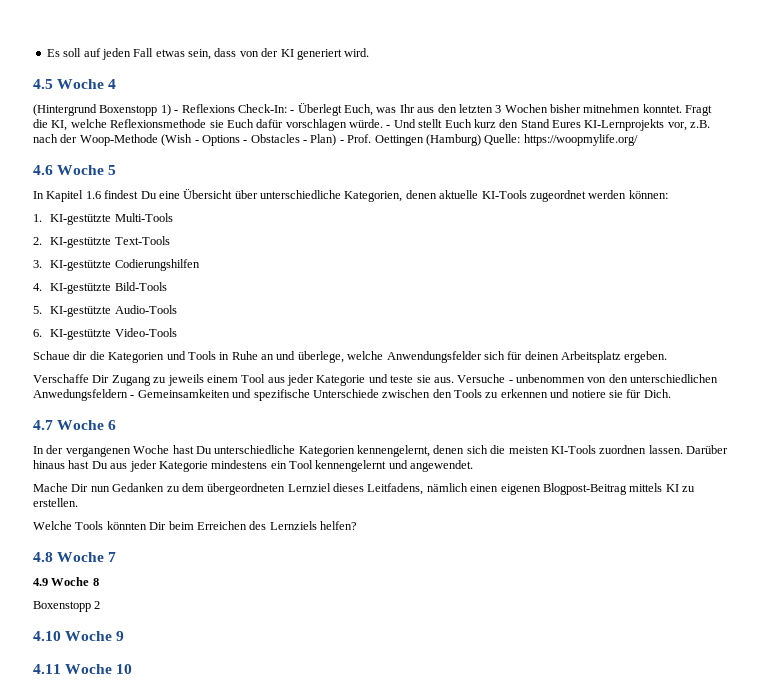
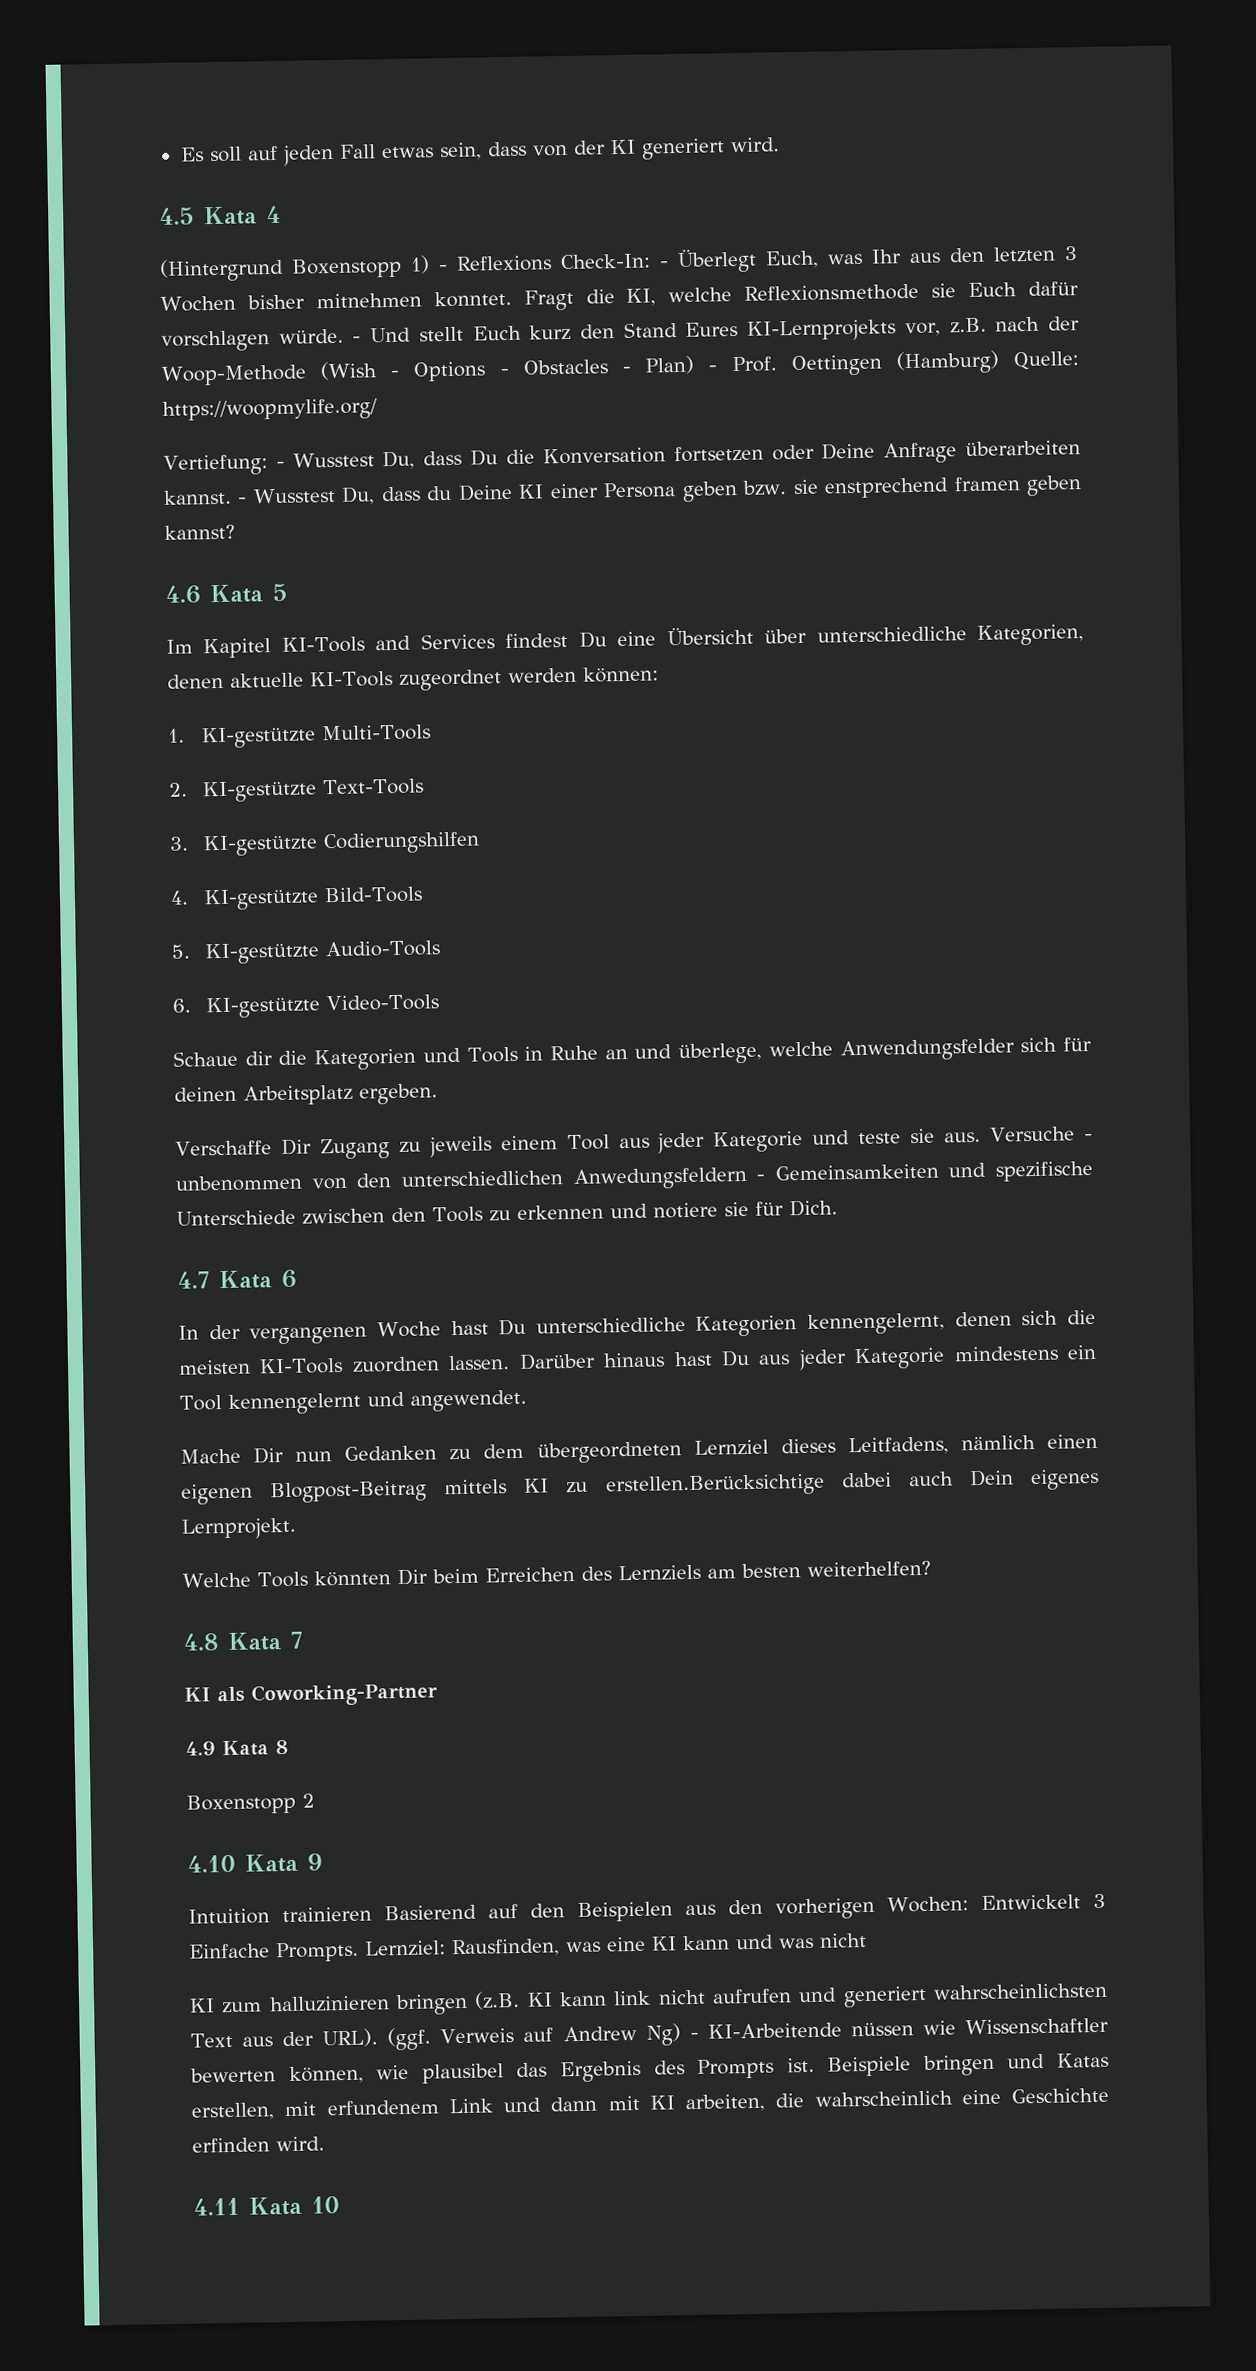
- 4.5 Woche 4
+ 4.5 Kata 4
+ Vertiefung: - Wusstest Du, dass Du die Konversation fortsetzen oder Deine Anfrage überarbeiten kannst. - Wusstest Du, dass du Deine KI einer Persona geben bzw. sie enstprechend framen geben kannst?
- 4.6 Woche 5
+ 4.6 Kata 5
- In Kapitel 1.6 findest Du eine Übersicht über unterschiedliche Kategorien, denen aktuelle KI-Tools zugeordnet werden können:
+ Im Kapitel KI-Tools and Services findest Du eine Übersicht über unterschiedliche Kategorien, denen aktuelle KI-Tools zugeordnet werden können:
- 4.7 Woche 6
+ 4.7 Kata 6
- Mache Dir nun Gedanken zu dem übergeordneten Lernziel dieses Leitfadens, nämlich einen eigenen Blogpost-Beitrag mittels KI zu erstellen.
+ Mache Dir nun Gedanken zu dem übergeordneten Lernziel dieses Leitfadens, nämlich einen eigenen Blogpost-Beitrag mittels KI zu erstellen.Berücksichtige dabei auch Dein eigenes Lernprojekt.
- Welche Tools könnten Dir beim Erreichen des Lernziels helfen?
+ Welche Tools könnten Dir beim Erreichen des Lernziels am besten weiterhelfen?
- 4.8 Woche 7
+ 4.8 Kata 7
+ KI als Coworking-Partner
- 4.9 Woche 8
+ 4.9 Kata 8
- 4.10 Woche 9
+ 4.10 Kata 9
+ Intuition trainieren Basierend auf den Beispielen aus den vorherigen Wochen: Entwickelt 3 Einfache Prompts. Lernziel: Rausfinden, was eine KI kann und was nicht
+ KI zum halluzinieren bringen (z.B. KI kann link nicht aufrufen und generiert wahrscheinlichsten Text aus der URL). (ggf. Verweis auf Andrew Ng) - KI-Arbeitende nüssen wie Wissenschaftler bewerten können, wie plausibel das Ergebnis des Prompts ist. Beispiele bringen und Katas erstellen, mit erfundenem Link und dann mit KI arbeiten, die wahrscheinlich eine Geschichte erfinden wird.
- 4.11 Woche 10
+ 4.11 Kata 10

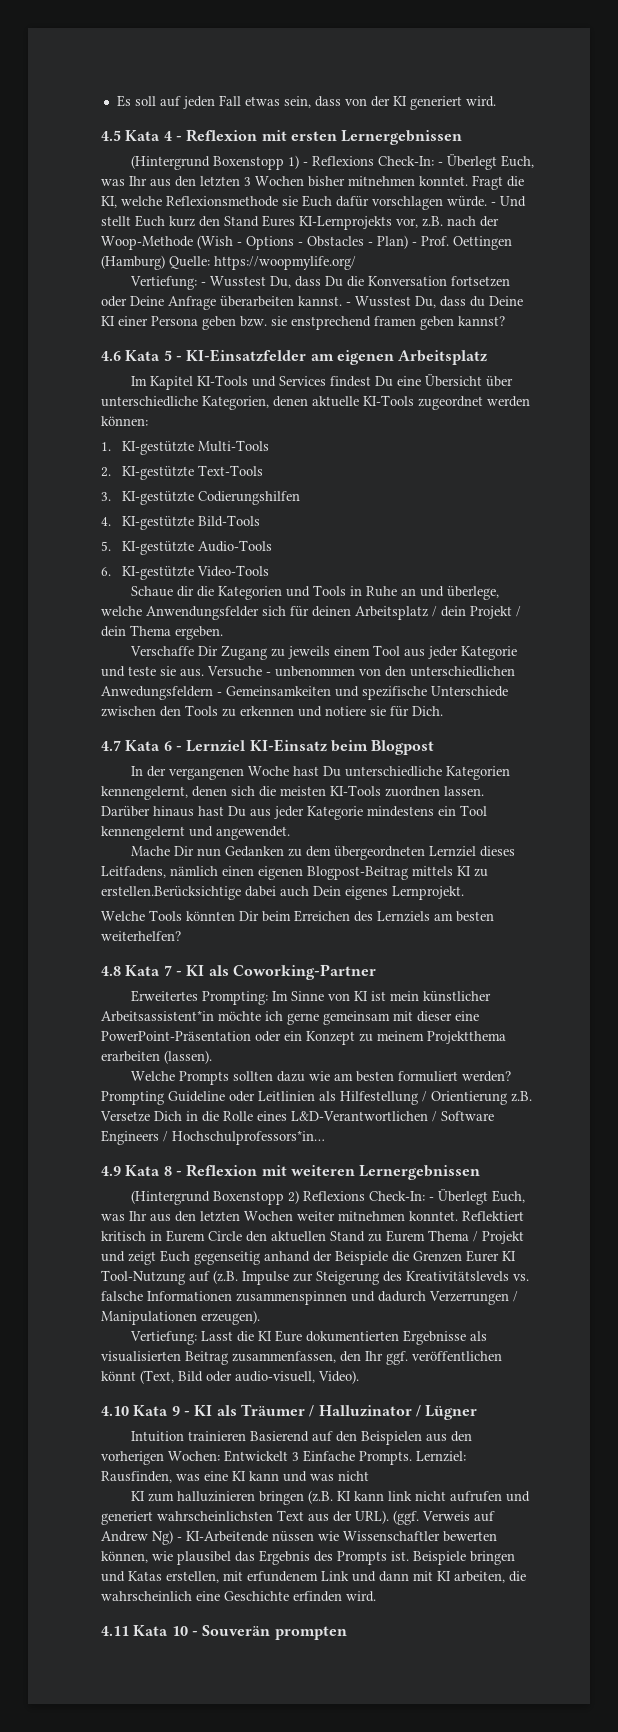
- 4.5 Kata 4
+ 4.5 Kata 4 - Reflexion mit ersten Lernergebnissen
- 4.6 Kata 5
+ 4.6 Kata 5 - KI-Einsatzfelder am eigenen Arbeitsplatz
- Im Kapitel KI-Tools and Services findest Du eine Übersicht über unterschiedliche Kategorien, denen aktuelle KI-Tools zugeordnet werden können:
+ Im Kapitel KI-Tools und Services findest Du eine Übersicht über unterschiedliche Kategorien, denen aktuelle KI-Tools zugeordnet werden können:
- Schaue dir die Kategorien und Tools in Ruhe an und überlege, welche Anwendungsfelder sich für deinen Arbeitsplatz ergeben.
+ Schaue dir die Kategorien und Tools in Ruhe an und überlege, welche Anwendungsfelder sich für deinen Arbeitsplatz / dein Projekt / dein Thema ergeben.
- 4.7 Kata 6
+ 4.7 Kata 6 - Lernziel KI-Einsatz beim Blogpost
- 4.8 Kata 7
- KI als Coworking-Partner
+ 4.8 Kata 7 - KI als Coworking-Partner
- 4.9 Kata 8
- Boxenstopp 2
- 4.10 Kata 9
+ Erweitertes Prompting: Im Sinne von KI ist mein künstlicher Arbeitsassistent*in möchte ich gerne gemeinsam mit dieser eine PowerPoint-Präsentation oder ein Konzept zu meinem Projektthema erarbeiten (lassen).
+ Welche Prompts sollten dazu wie am besten formuliert werden? Prompting Guideline oder Leitlinien als Hilfestellung / Orientierung z.B. Versetze Dich in die Rolle eines L&D-Verantwortlichen / Software Engineers / Hochschulprofessors*in…
+ 4.9 Kata 8 - Reflexion mit weiteren Lernergebnissen
+ (Hintergrund Boxenstopp 2) Reflexions Check-In: - Überlegt Euch, was Ihr aus den letzten Wochen weiter mitnehmen konntet. Reflektiert kritisch in Eurem Circle den aktuellen Stand zu Eurem Thema / Projekt und zeigt Euch gegenseitig anhand der Beispiele die Grenzen Eurer KI Tool-Nutzung auf (z.B. Impulse zur Steigerung des Kreativitätslevels vs. falsche Informationen zusammenspinnen und dadurch Verzerrungen / Manipulationen erzeugen).
+ Vertiefung: Lasst die KI Eure dokumentierten Ergebnisse als visualisierten Beitrag zusammenfassen, den Ihr ggf. veröffentlichen könnt (Text, Bild oder audio-visuell, Video).
+ 4.10 Kata 9 - KI als Träumer / Halluzinator / Lügner
- 4.11 Kata 10
+ 4.11 Kata 10 - Souverän prompten

